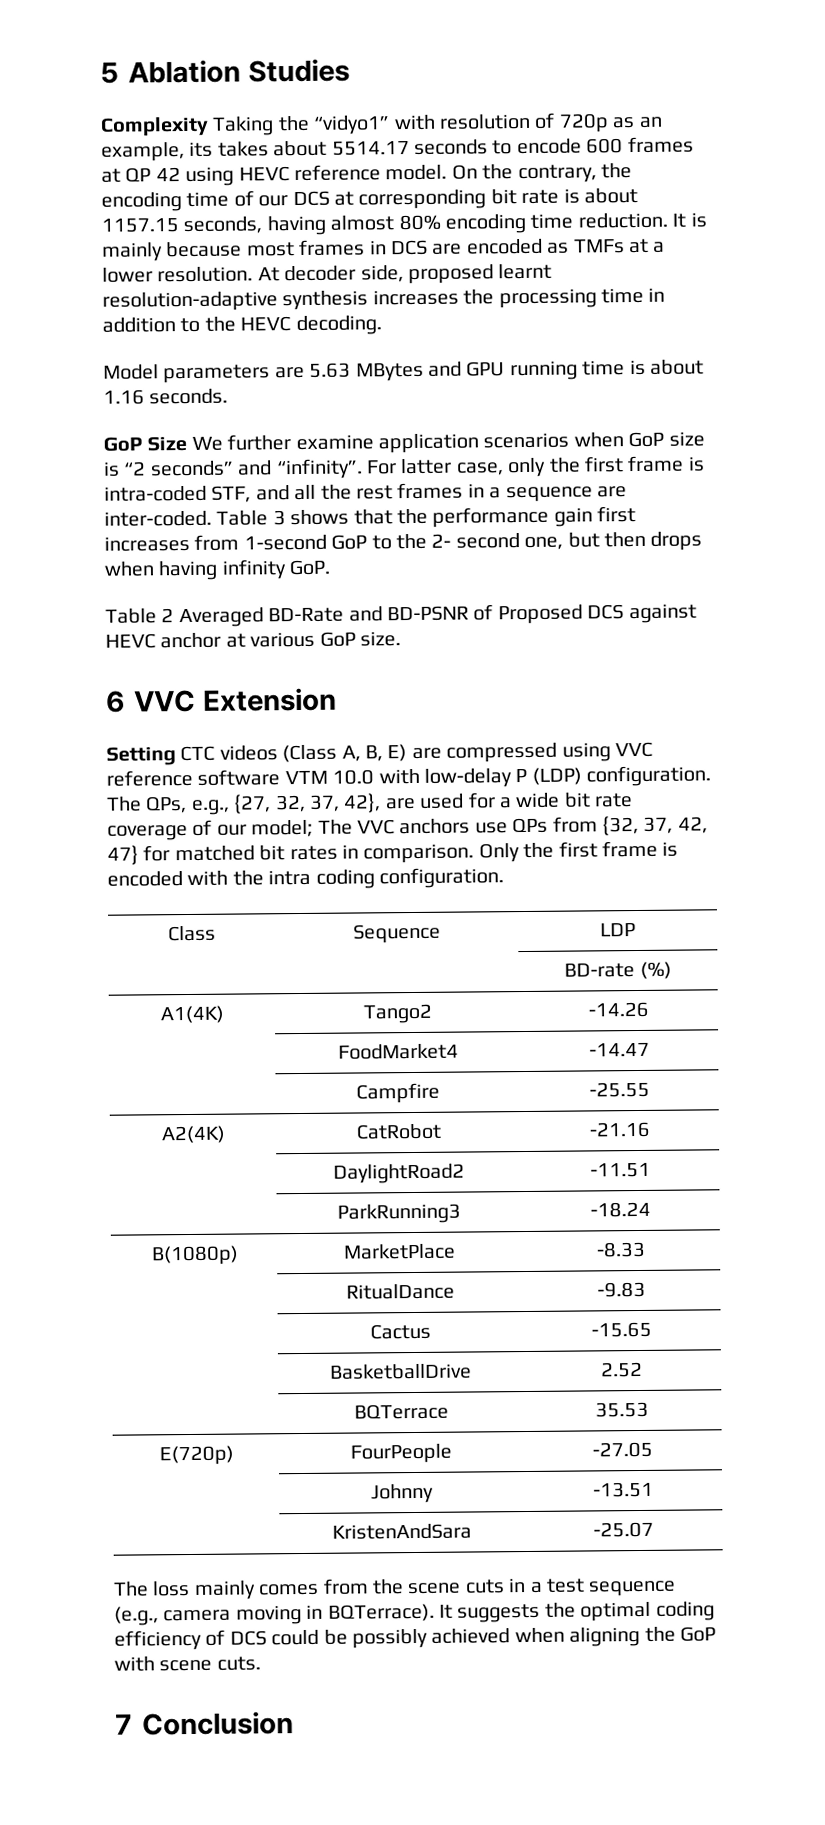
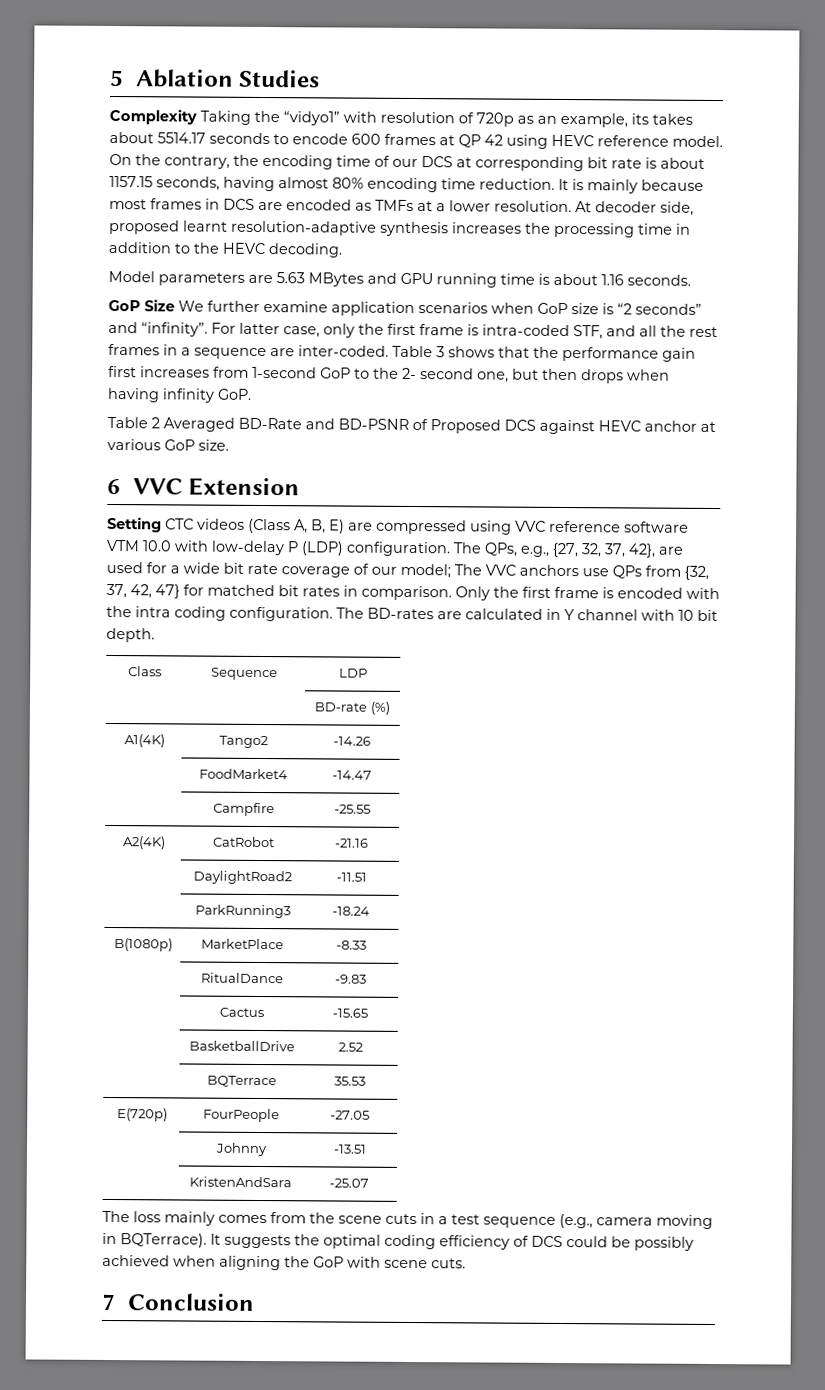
+ The BD-rates are calculated in Y channel with 10 bit depth.

